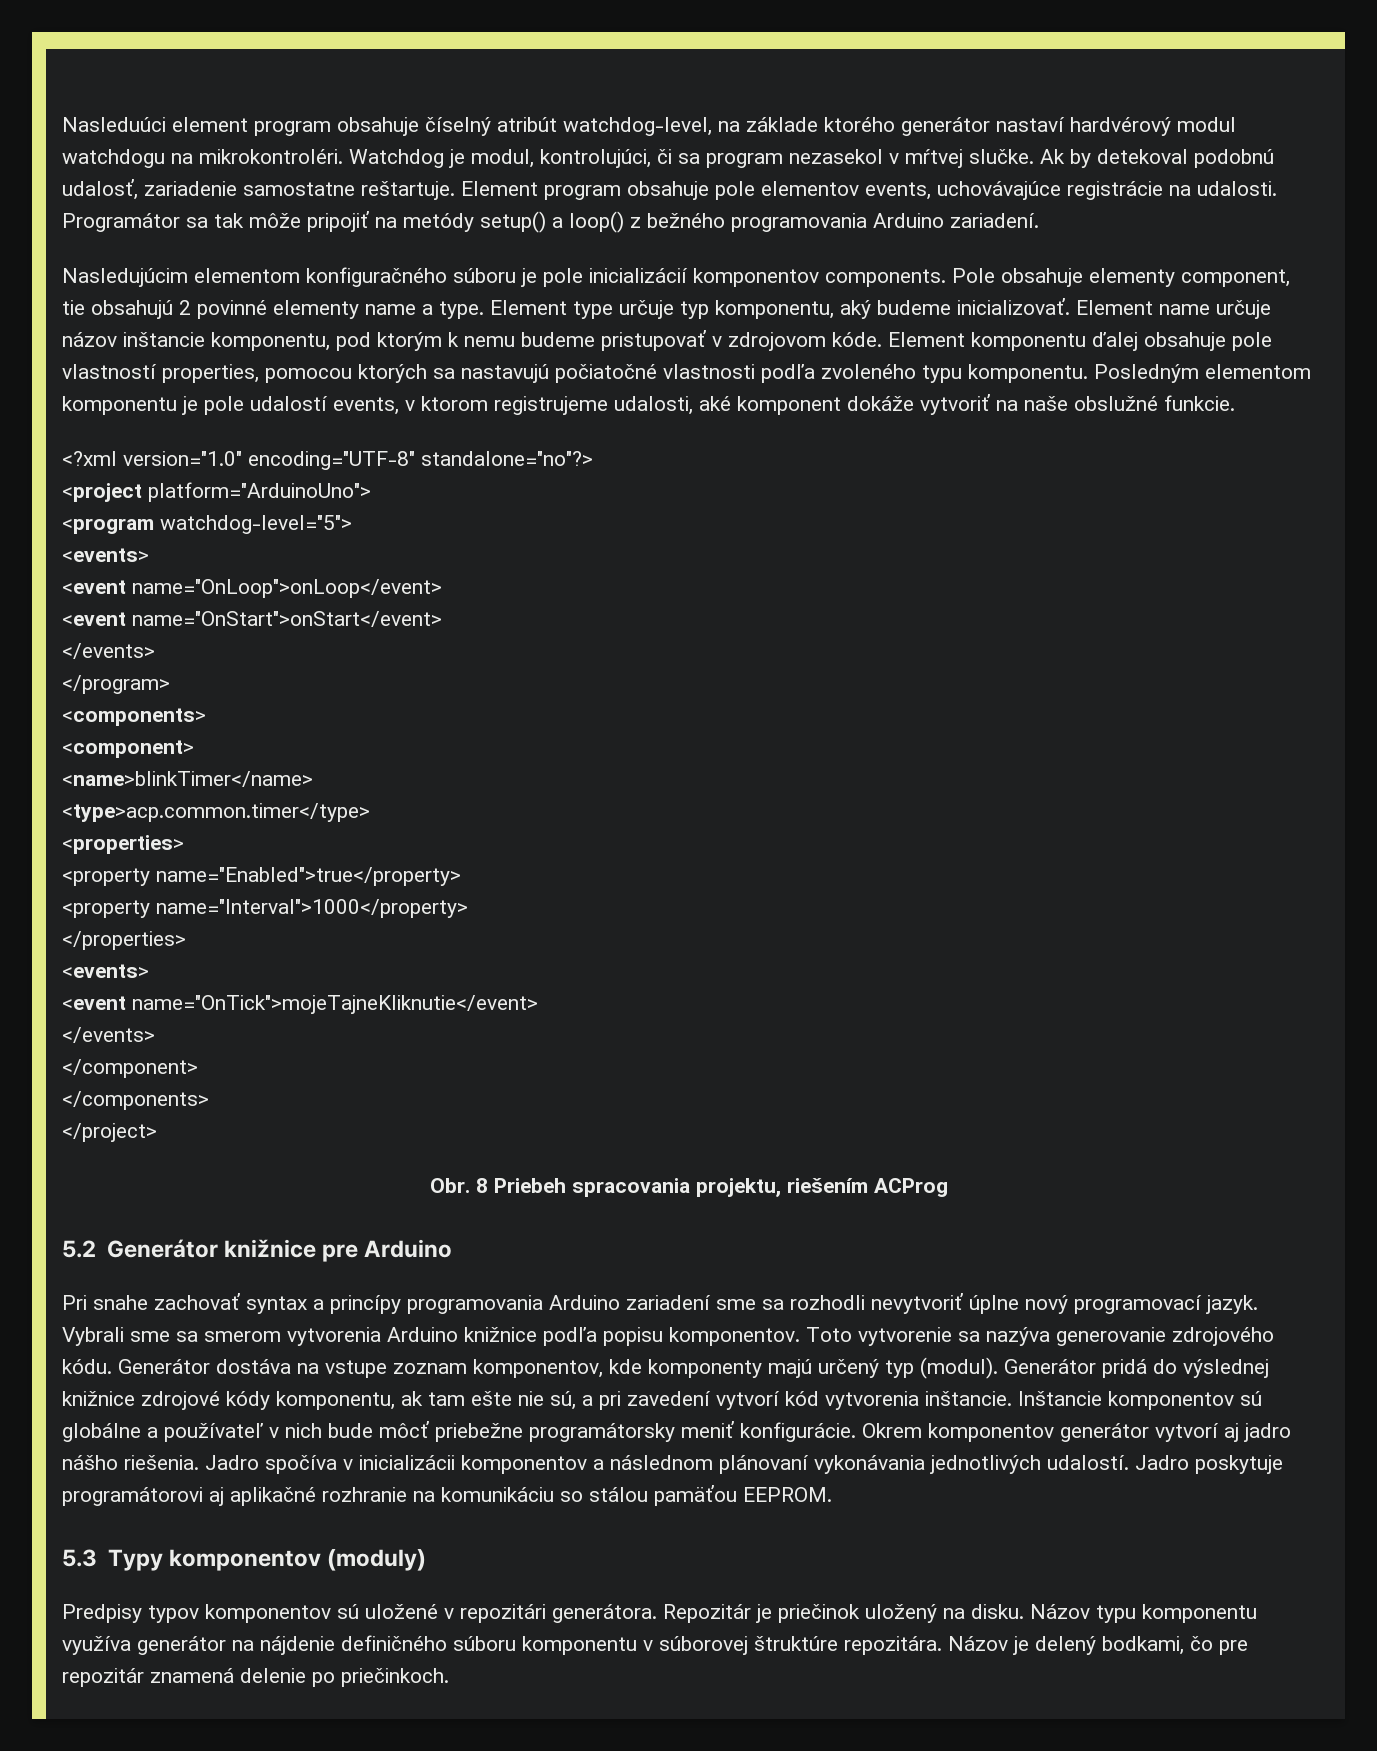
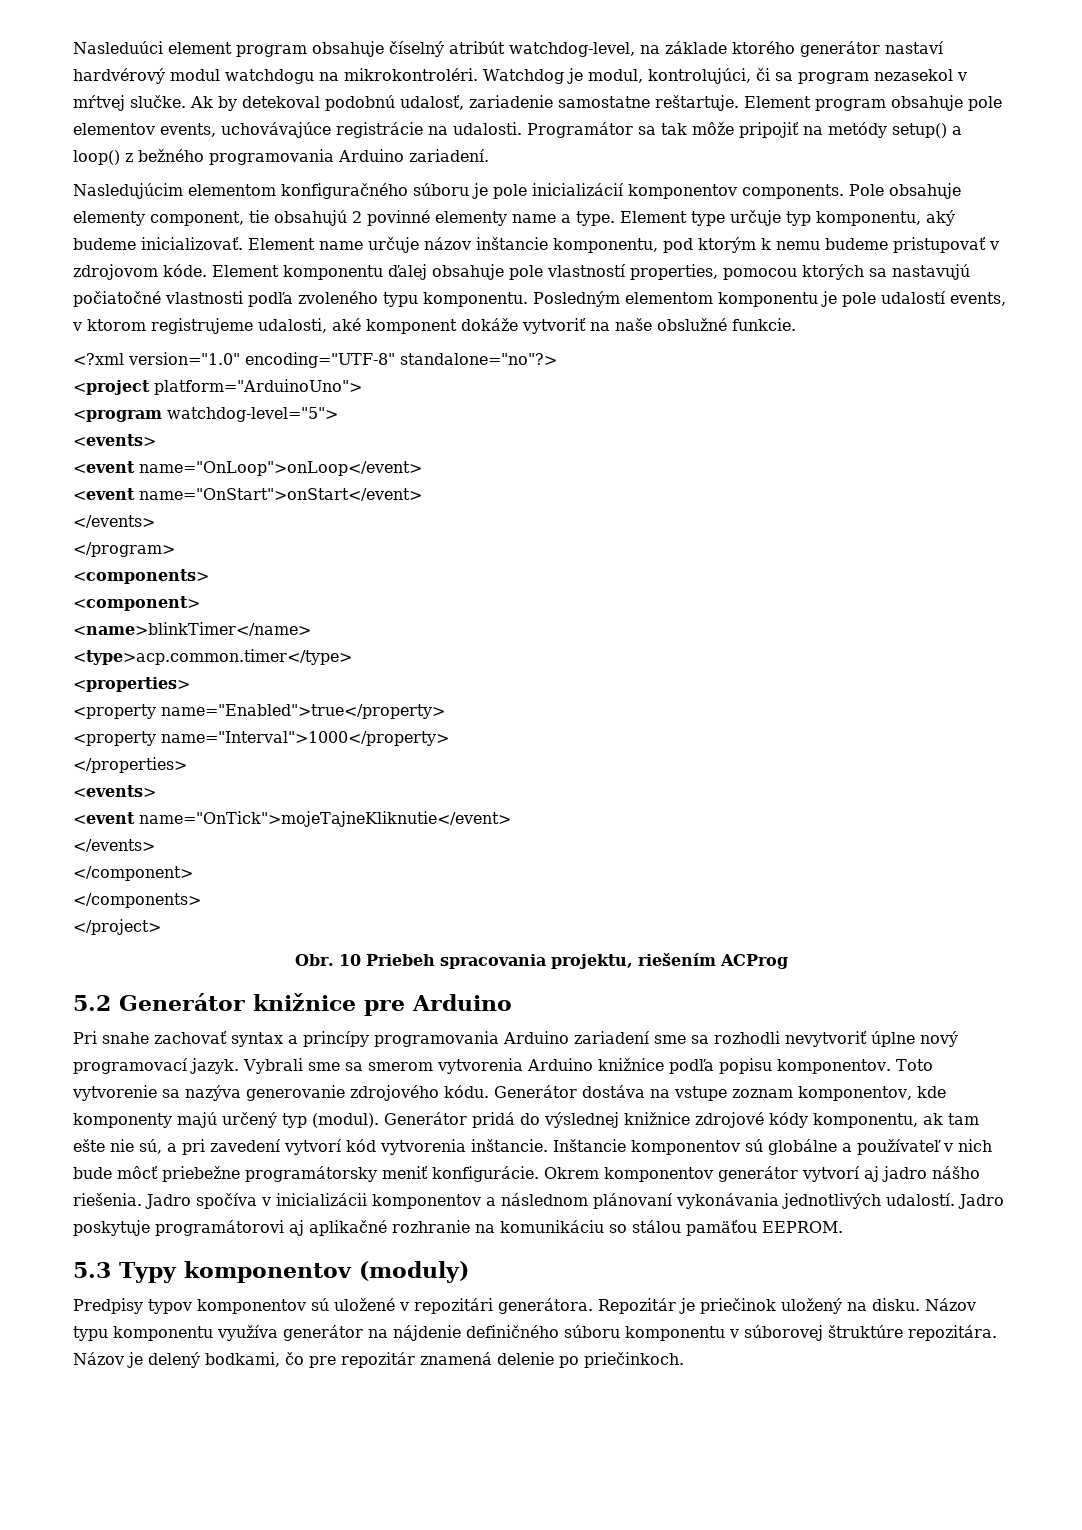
- Obr. 8 Priebeh spracovania projektu, riešením ACProg
+ Obr. 10 Priebeh spracovania projektu, riešením ACProg

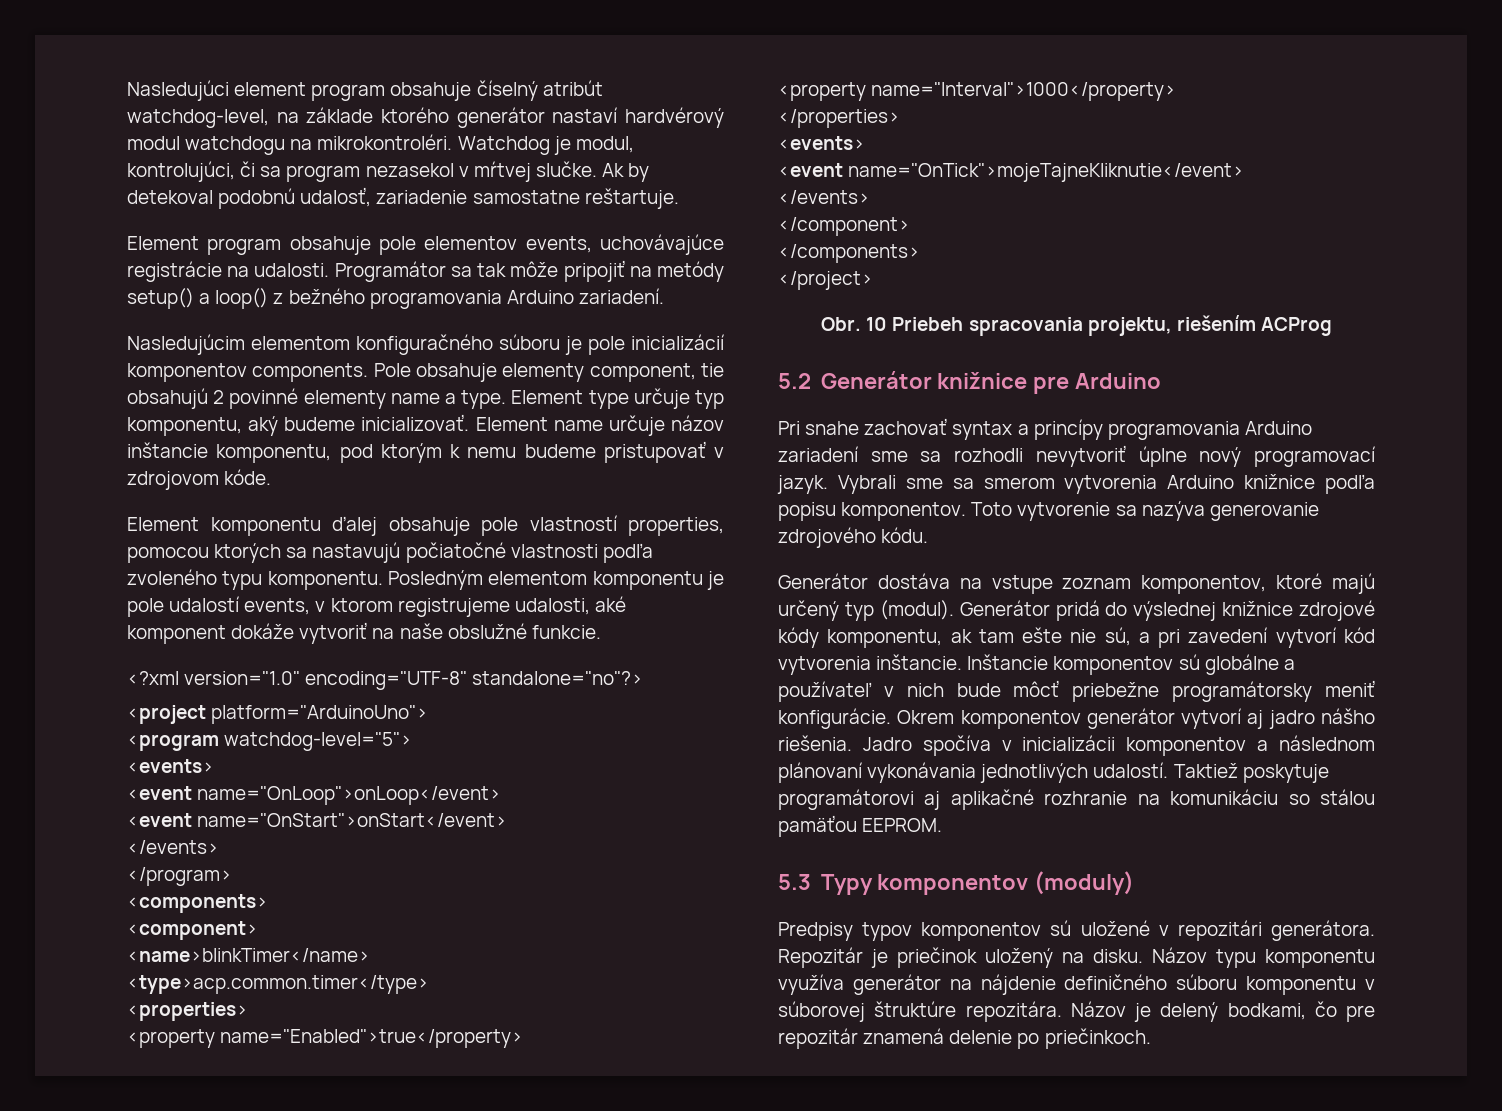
- Nasleduúci element program obsahuje číselný atribút watchdog-level, na základe ktorého generátor nastaví hardvérový modul watchdogu na mikrokontroléri.
+ Nasledujúci element program obsahuje číselný atribút watchdog-level, na základe ktorého generátor nastaví hardvérový modul watchdogu na mikrokontroléri.
- Ak by detekoval podobnú udalosť, zariadenie samostatne reštartuje. Element program obsahuje pole elementov events, uchovávajúce registrácie na udalosti.
+ Ak by detekoval podobnú udalosť, zariadenie samostatne reštartuje.
+ Element program obsahuje pole elementov events, uchovávajúce registrácie na udalosti.
- Element name určuje názov inštancie komponentu, pod ktorým k nemu budeme pristupovať v zdrojovom kóde. Element komponentu ďalej obsahuje pole vlastností properties, pomocou ktorých sa nastavujú počiatočné vlastnosti podľa zvoleného typu komponentu.
+ Element name určuje názov inštancie komponentu, pod ktorým k nemu budeme pristupovať v zdrojovom kóde.
+ Element komponentu ďalej obsahuje pole vlastností properties, pomocou ktorých sa nastavujú počiatočné vlastnosti podľa zvoleného typu komponentu.
- Toto vytvorenie sa nazýva generovanie zdrojového kódu. Generátor dostáva na vstupe zoznam komponentov, kde komponenty majú určený typ (modul).
+ Toto vytvorenie sa nazýva generovanie zdrojového kódu.
+ Generátor dostáva na vstupe zoznam komponentov, ktoré majú určený typ (modul).
- Jadro poskytuje programátorovi aj aplikačné rozhranie na komunikáciu so stálou pamäťou EEPROM.
+ Taktiež poskytuje programátorovi aj aplikačné rozhranie na komunikáciu so stálou pamäťou EEPROM.

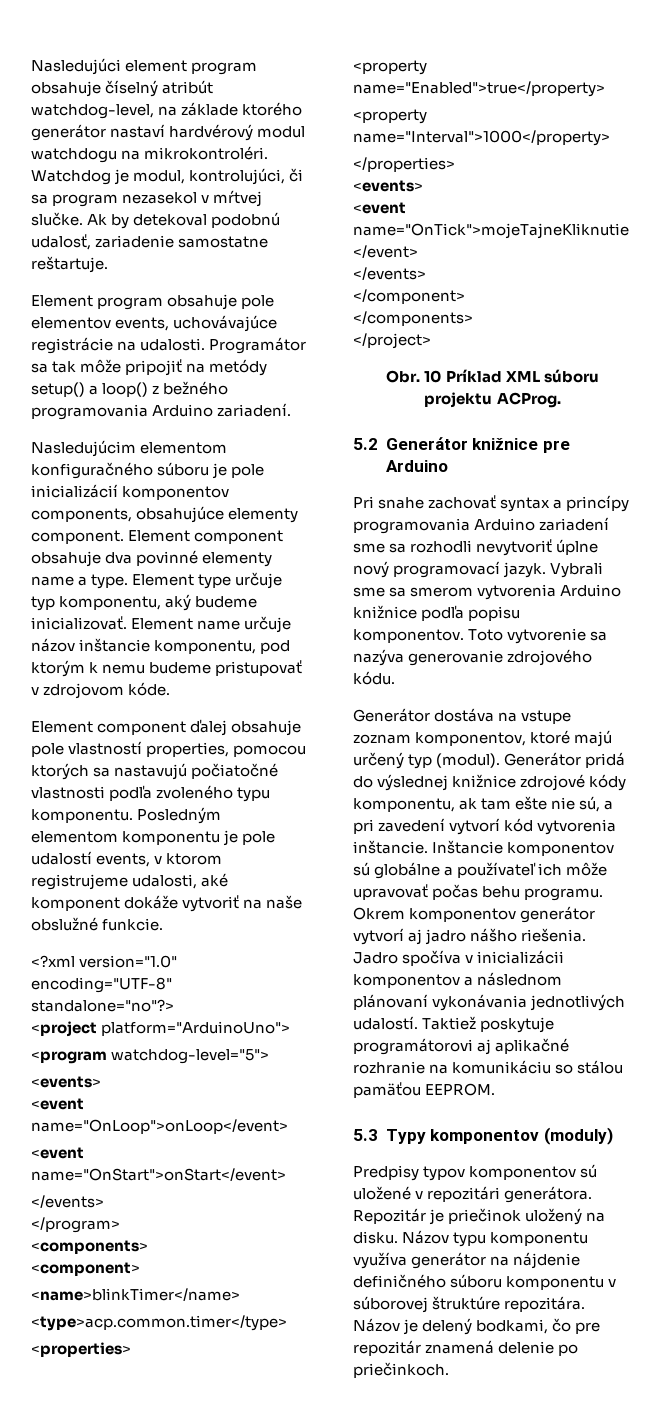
- Nasledujúcim elementom konfiguračného súboru je pole inicializácií komponentov components. Pole obsahuje elementy component, tie obsahujú 2 povinné elementy name a type.
+ Nasledujúcim elementom konfiguračného súboru je pole inicializácií komponentov components, obsahujúce elementy component. Element component obsahuje dva povinné elementy name a type.
- Element komponentu ďalej obsahuje pole vlastností properties, pomocou ktorých sa nastavujú počiatočné vlastnosti podľa zvoleného typu komponentu.
+ Element component ďalej obsahuje pole vlastností properties, pomocou ktorých sa nastavujú počiatočné vlastnosti podľa zvoleného typu komponentu.
- Obr. 10 Priebeh spracovania projektu, riešením ACProg
+ Obr. 10 Príklad XML súboru projektu ACProg.
- Inštancie komponentov sú globálne a používateľ v nich bude môcť priebežne programátorsky meniť konfigurácie.
+ Inštancie komponentov sú globálne a používateľ ich môže upravovať počas behu programu.

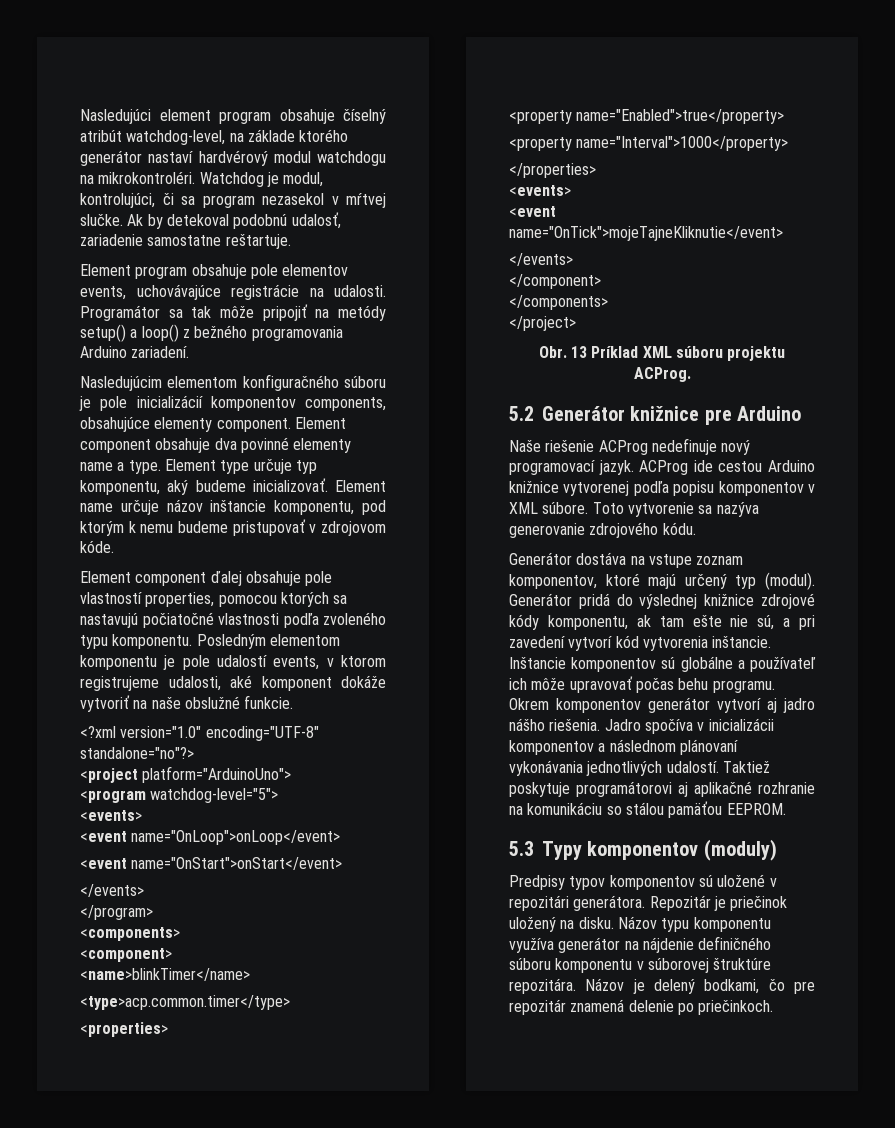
- Obr. 10 Príklad XML súboru projektu ACProg.
+ Obr. 13 Príklad XML súboru projektu ACProg.
- Pri snahe zachovať syntax a princípy programovania Arduino zariadení sme sa rozhodli nevytvoriť úplne nový programovací jazyk. Vybrali sme sa smerom vytvorenia Arduino knižnice podľa popisu komponentov.
+ Naše riešenie ACProg nedefinuje nový programovací jazyk. ACProg ide cestou Arduino knižnice vytvorenej podľa popisu komponentov v XML súbore.

